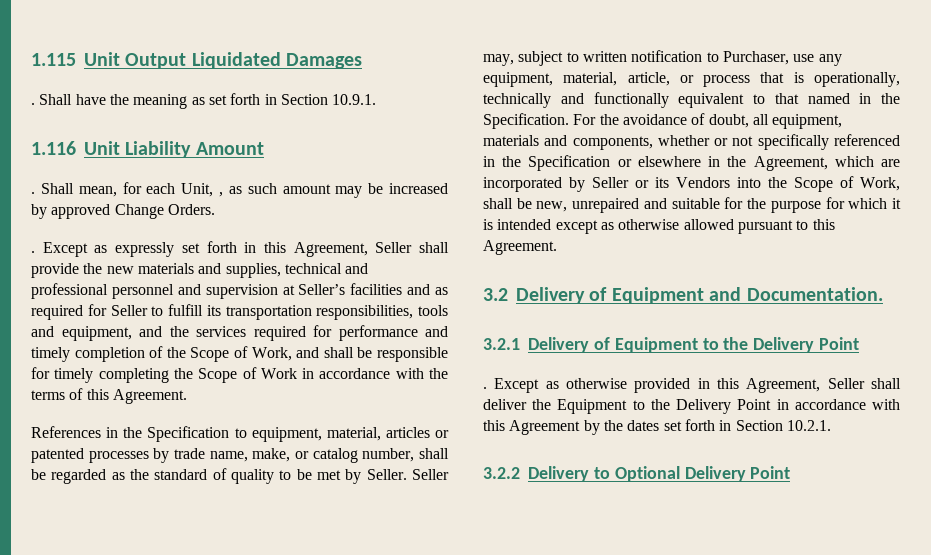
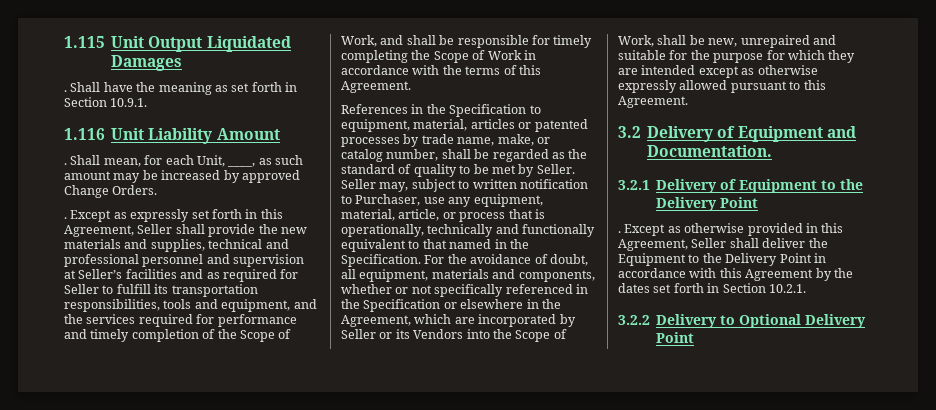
- Shall mean, for each Unit, , as such amount may be increased by approved Change Orders.
+ Shall mean, for each Unit, ____, as such amount may be increased by approved Change Orders.
- For the avoidance of doubt, all equipment, materials and components, whether or not specifically referenced in the Specification or elsewhere in the Agreement, which are incorporated by Seller or its Vendors into the Scope of Work, shall be new, unrepaired and suitable for the purpose for which it is intended except as otherwise allowed pursuant to this Agreement.
+ For the avoidance of doubt, all equipment, materials and components, whether or not specifically referenced in the Specification or elsewhere in the Agreement, which are incorporated by Seller or its Vendors into the Scope of Work, shall be new, unrepaired and suitable for the purpose for which they are intended except as otherwise expressly allowed pursuant to this Agreement.

